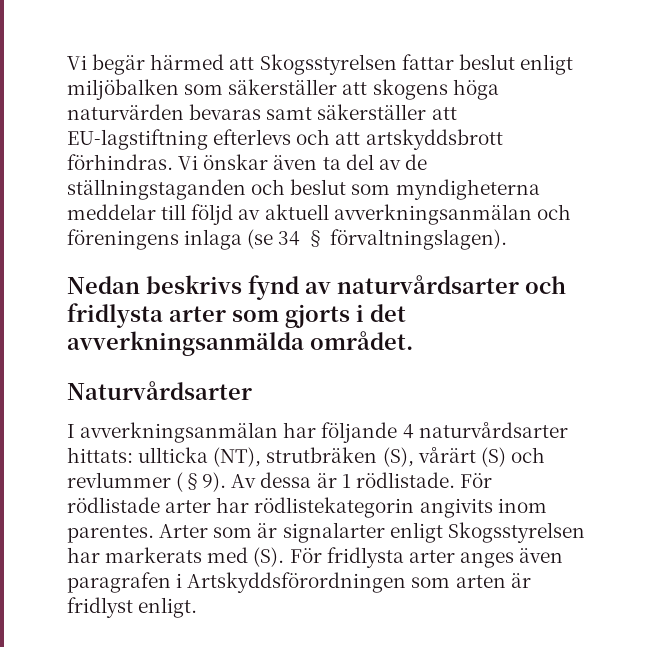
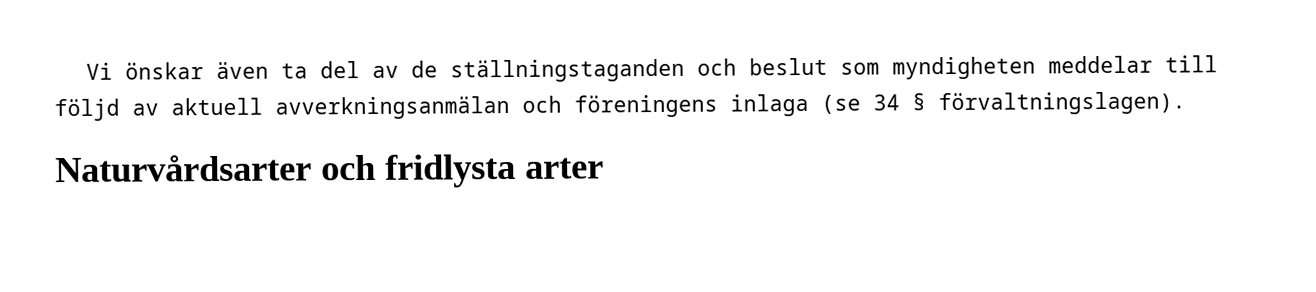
- Vi begär härmed att Skogsstyrelsen fattar beslut enligt miljöbalken som säkerställer att skogens höga naturvärden bevaras samt säkerställer att EU-lagstiftning efterlevs och att artskyddsbrott förhindras. Vi önskar även ta del av de ställningstaganden och beslut som myndigheterna meddelar till följd av aktuell avverkningsanmälan och föreningens inlaga (se 34 § förvaltningslagen).
+ Vi önskar även ta del av de ställningstaganden och beslut som myndigheten meddelar till följd av aktuell avverkningsanmälan och föreningens inlaga (se 34 § förvaltningslagen).
- Nedan beskrivs fynd av naturvårdsarter och fridlysta arter som gjorts i det avverkningsanmälda området.
- Naturvårdsarter
- I avverkningsanmälan har följande 4 naturvårdsarter hittats: ullticka (NT), strutbräken (S), vårärt (S) och revlummer (§9). Av dessa är 1 rödlistade. För rödlistade arter har rödlistekategorin angivits inom parentes. Arter som är signalarter enligt Skogsstyrelsen har markerats med (S). För fridlysta arter anges även paragrafen i Artskyddsförordningen som arten är fridlyst enligt.
+ Naturvårdsarter och fridlysta arter

